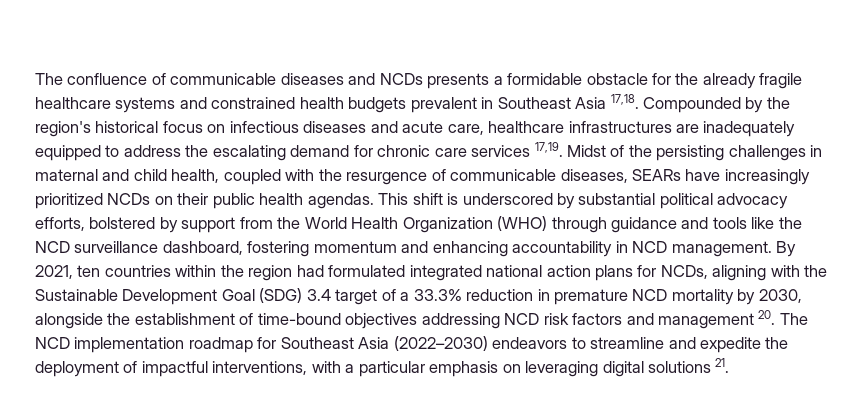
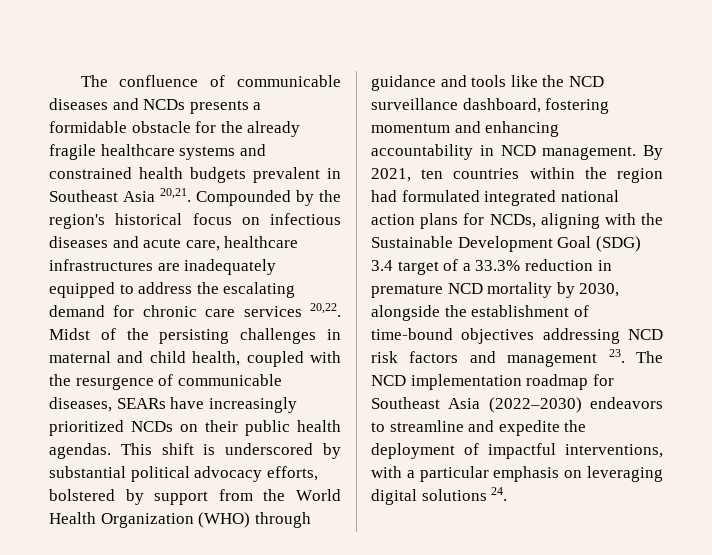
- The confluence of communicable diseases and NCDs presents a formidable obstacle for the already fragile healthcare systems and constrained health budgets prevalent in Southeast Asia 17,18.
+ The confluence of communicable diseases and NCDs presents a formidable obstacle for the already fragile healthcare systems and constrained health budgets prevalent in Southeast Asia 20,21.
- Compounded by the region's historical focus on infectious diseases and acute care, healthcare infrastructures are inadequately equipped to address the escalating demand for chronic care services 17,19.
+ Compounded by the region's historical focus on infectious diseases and acute care, healthcare infrastructures are inadequately equipped to address the escalating demand for chronic care services 20,22.
- By 2021, ten countries within the region had formulated integrated national action plans for NCDs, aligning with the Sustainable Development Goal (SDG) 3.4 target of a 33.3% reduction in premature NCD mortality by 2030, alongside the establishment of time-bound objectives addressing NCD risk factors and management 20. The NCD implementation roadmap for Southeast Asia (2022–2030) endeavors to streamline and expedite the deployment of impactful interventions, with a particular emphasis on leveraging digital solutions 21.
+ By 2021, ten countries within the region had formulated integrated national action plans for NCDs, aligning with the Sustainable Development Goal (SDG) 3.4 target of a 33.3% reduction in premature NCD mortality by 2030, alongside the establishment of time-bound objectives addressing NCD risk factors and management 23. The NCD implementation roadmap for Southeast Asia (2022–2030) endeavors to streamline and expedite the deployment of impactful interventions, with a particular emphasis on leveraging digital solutions 24.

